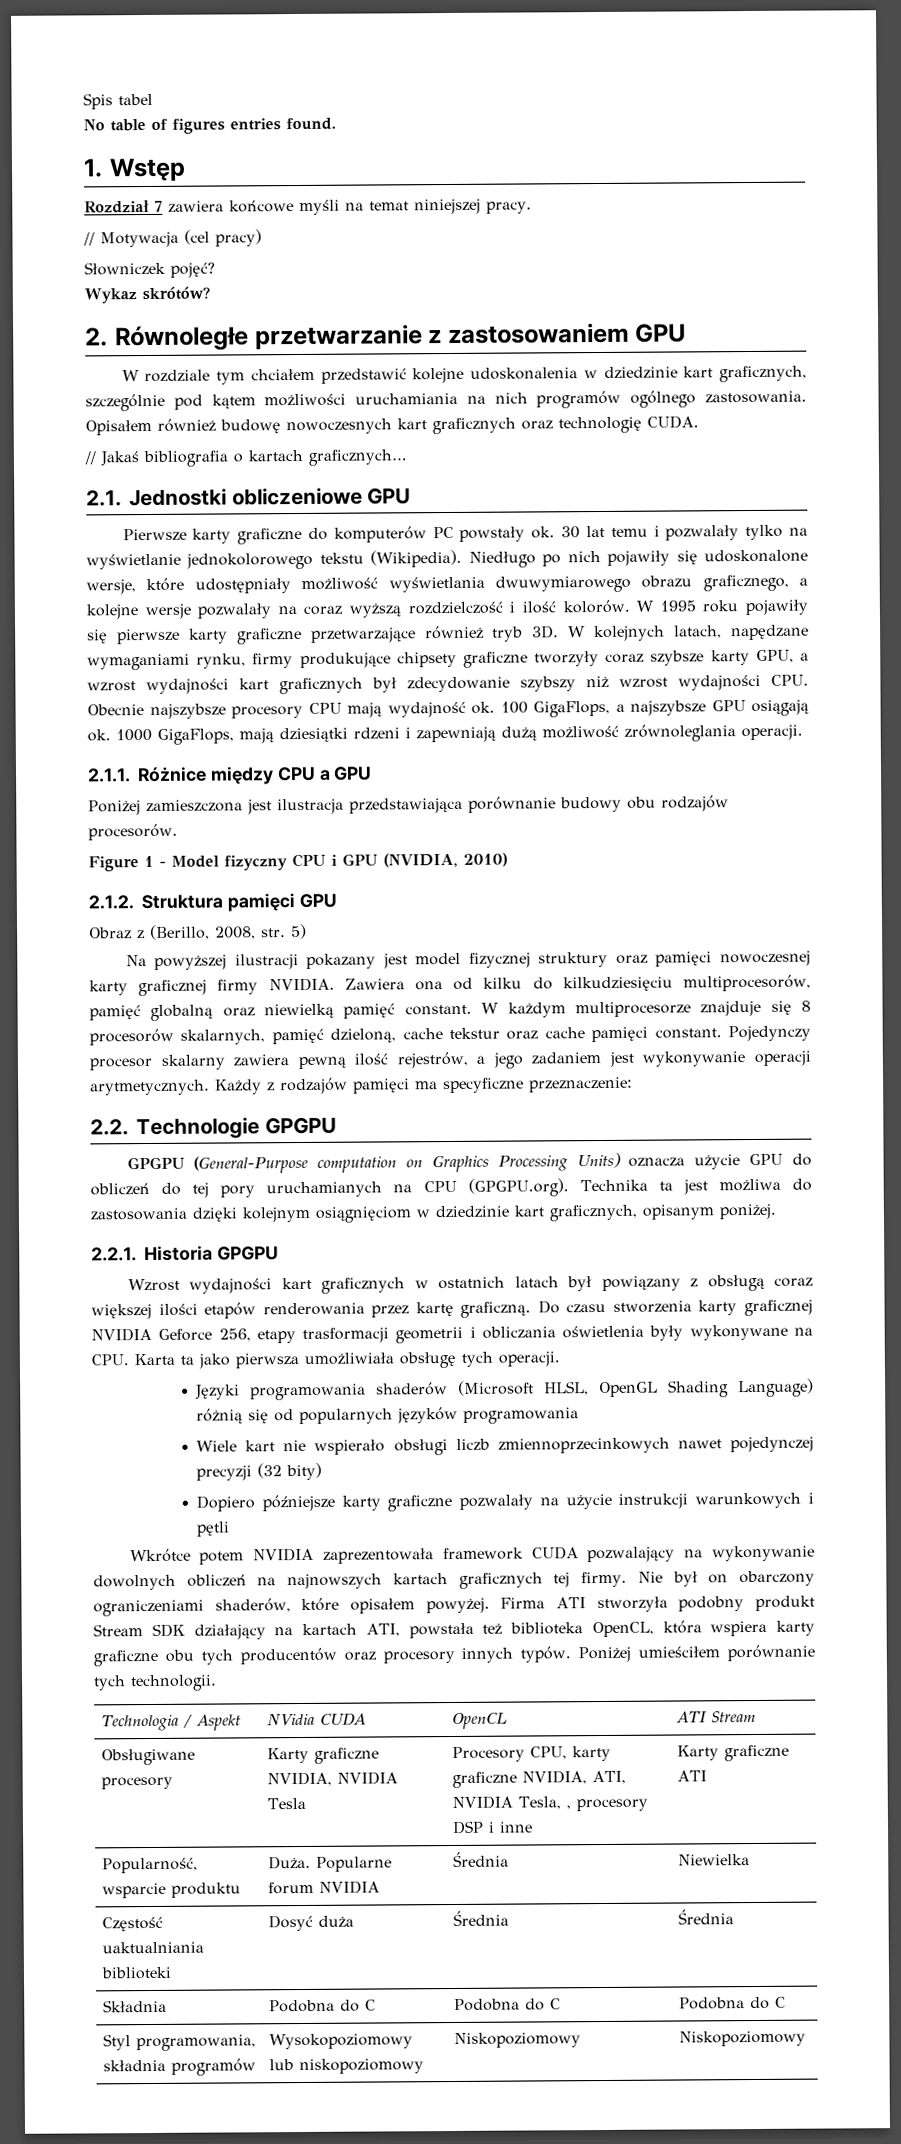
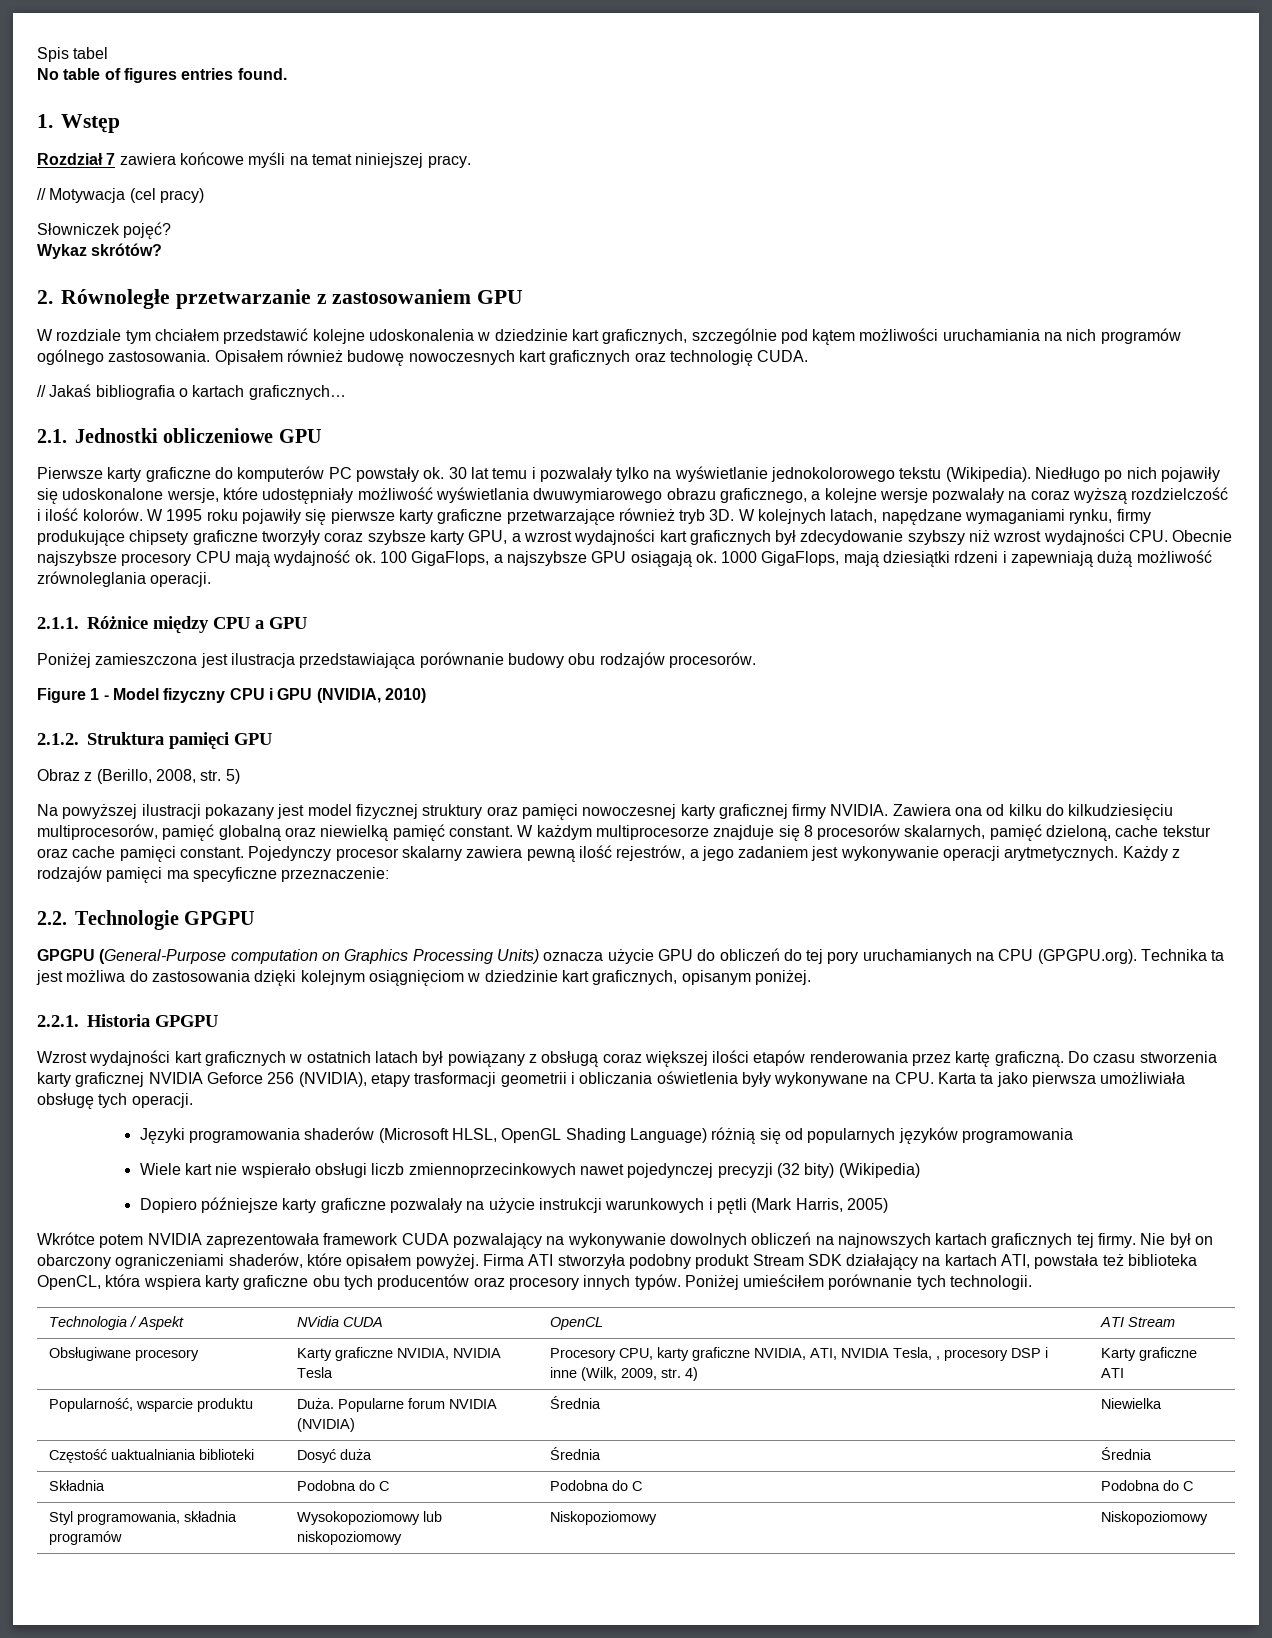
- Do czasu stworzenia karty graficznej NVIDIA Geforce 256, etapy trasformacji geometrii i obliczania oświetlenia były wykonywane na CPU. Karta ta jako pierwsza umożliwiała obsługę tych operacji.
+ Do czasu stworzenia karty graficznej NVIDIA Geforce 256 (NVIDIA), etapy trasformacji geometrii i obliczania oświetlenia były wykonywane na CPU. Karta ta jako pierwsza umożliwiała obsługę tych operacji.
- Wiele kart nie wspierało obsługi liczb zmiennoprzecinkowych nawet pojedynczej precyzji (32 bity)
+ Wiele kart nie wspierało obsługi liczb zmiennoprzecinkowych nawet pojedynczej precyzji (32 bity) (Wikipedia)
- Dopiero późniejsze karty graficzne pozwalały na użycie instrukcji warunkowych i pętli
+ Dopiero późniejsze karty graficzne pozwalały na użycie instrukcji warunkowych i pętli (Mark Harris, 2005)
- Obsługiwane procesory | Karty graficzne NVIDIA, NVIDIA Tesla | Procesory CPU, karty graficzne NVIDIA, ATI, NVIDIA Tesla, , procesory DSP i inne | Karty graficzne ATI
+ Obsługiwane procesory | Karty graficzne NVIDIA, NVIDIA Tesla | Procesory CPU, karty graficzne NVIDIA, ATI, NVIDIA Tesla, , procesory DSP i inne (Wilk, 2009, str. 4) | Karty graficzne ATI
- Popularność, wsparcie produktu | Duża. Popularne forum NVIDIA | Średnia | Niewielka
+ Popularność, wsparcie produktu | Duża. Popularne forum NVIDIA (NVIDIA) | Średnia | Niewielka

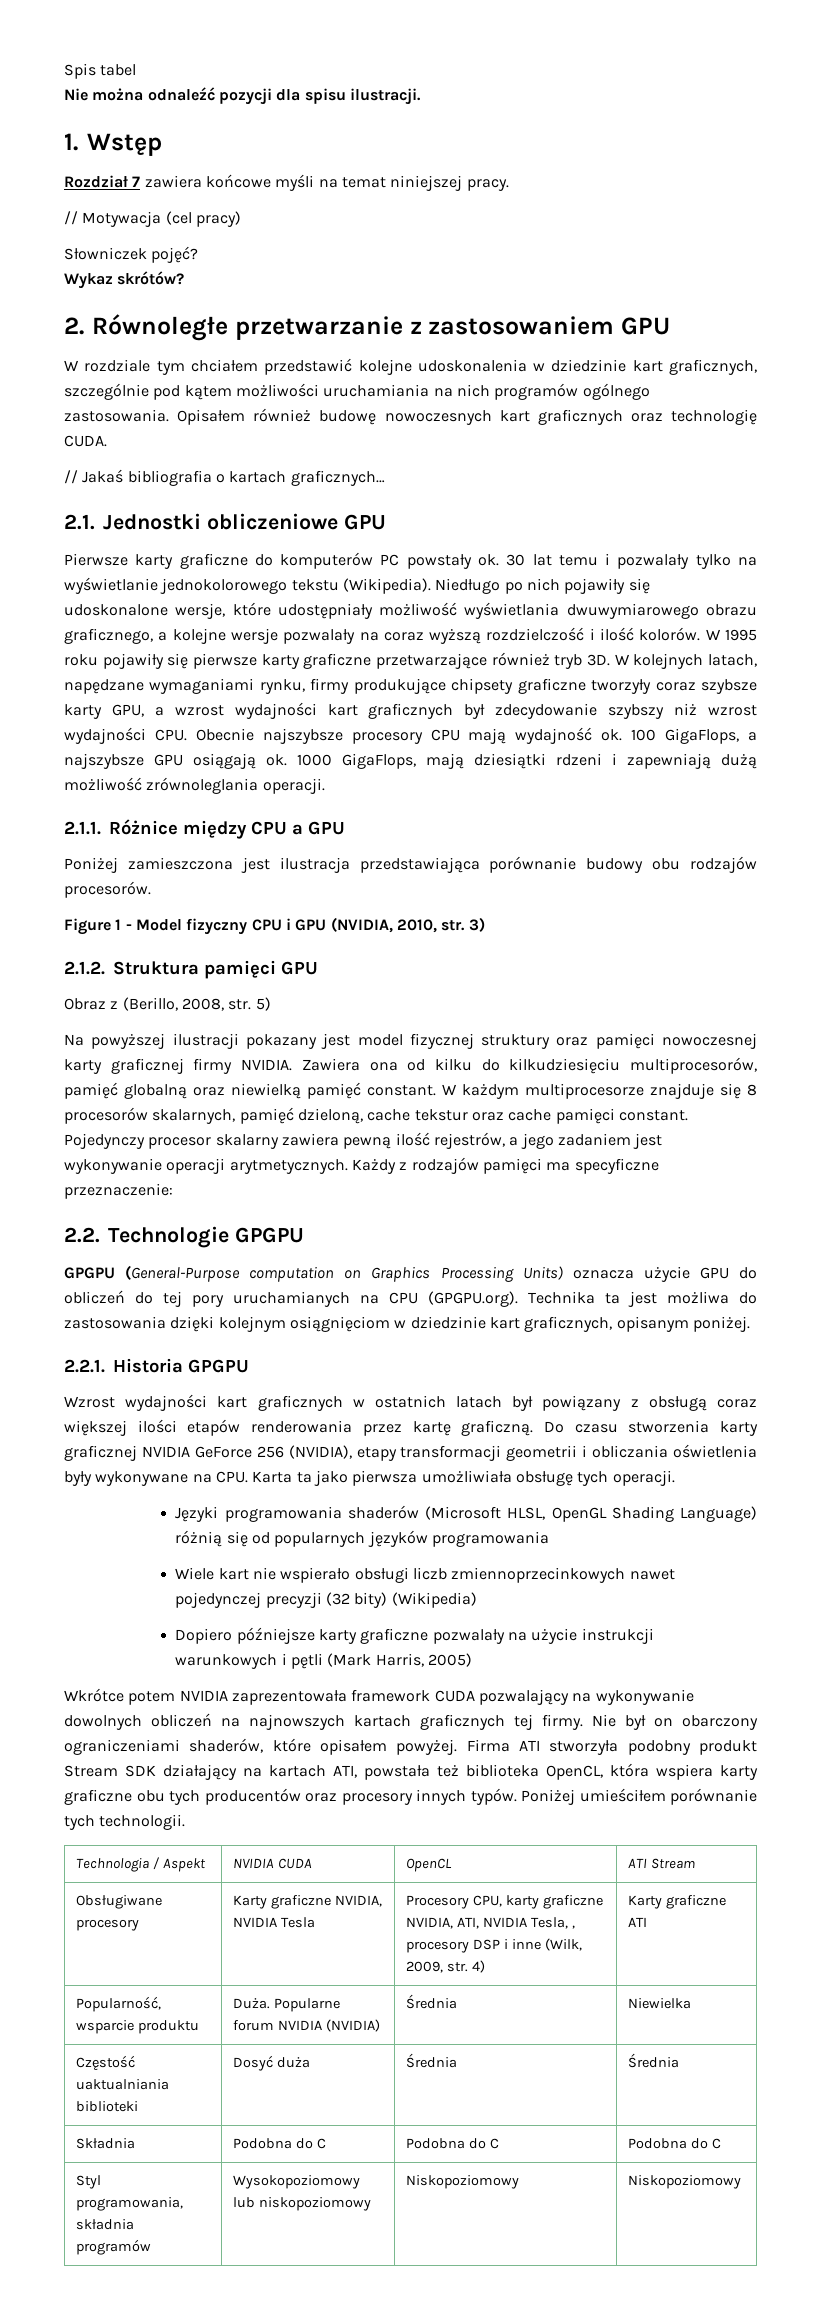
- No table of figures entries found.
+ Nie można odnaleźć pozycji dla spisu ilustracji.
- Figure 1 - Model fizyczny CPU i GPU (NVIDIA, 2010)
+ Figure 1 - Model fizyczny CPU i GPU (NVIDIA, 2010, str. 3)
- Do czasu stworzenia karty graficznej NVIDIA Geforce 256 (NVIDIA), etapy trasformacji geometrii i obliczania oświetlenia były wykonywane na CPU. Karta ta jako pierwsza umożliwiała obsługę tych operacji.
+ Do czasu stworzenia karty graficznej NVIDIA GeForce 256 (NVIDIA), etapy transformacji geometrii i obliczania oświetlenia były wykonywane na CPU. Karta ta jako pierwsza umożliwiała obsługę tych operacji.
- Technologia / Aspekt | NVidia CUDA | OpenCL | ATI Stream
+ Technologia / Aspekt | NVIDIA CUDA | OpenCL | ATI Stream

